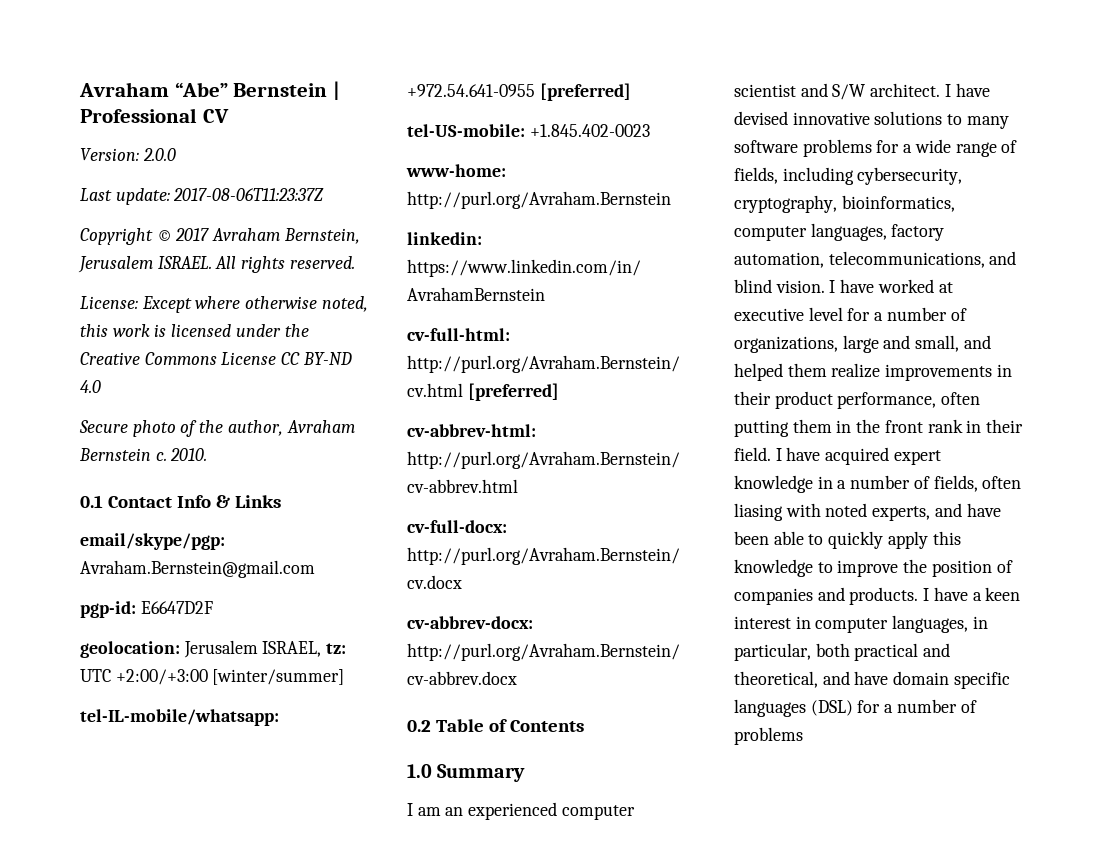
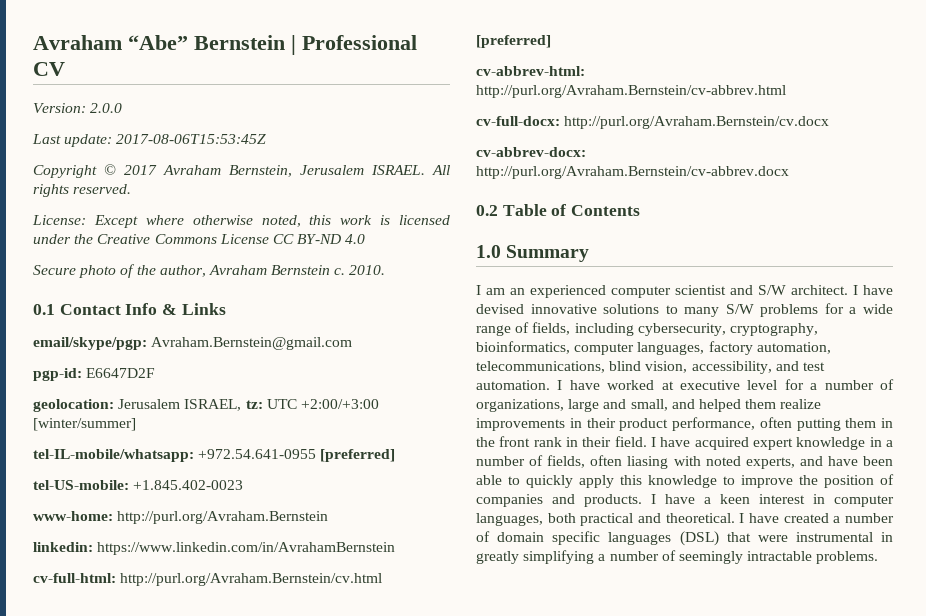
- Last update: 2017-08-06T11:23:37Z
+ Last update: 2017-08-06T15:53:45Z
- I have devised innovative solutions to many software problems for a wide range of fields, including cybersecurity, cryptography, bioinformatics, computer languages, factory automation, telecommunications, and blind vision.
+ I have devised innovative solutions to many S/W problems for a wide range of fields, including cybersecurity, cryptography, bioinformatics, computer languages, factory automation, telecommunications, blind vision, accessibility, and test automation.
- I have a keen interest in computer languages, in particular, both practical and theoretical, and have domain specific languages (DSL) for a number of problems
+ I have a keen interest in computer languages, both practical and theoretical. I have created a number of domain specific languages (DSL) that were instrumental in greatly simplifying a number of seemingly intractable problems.

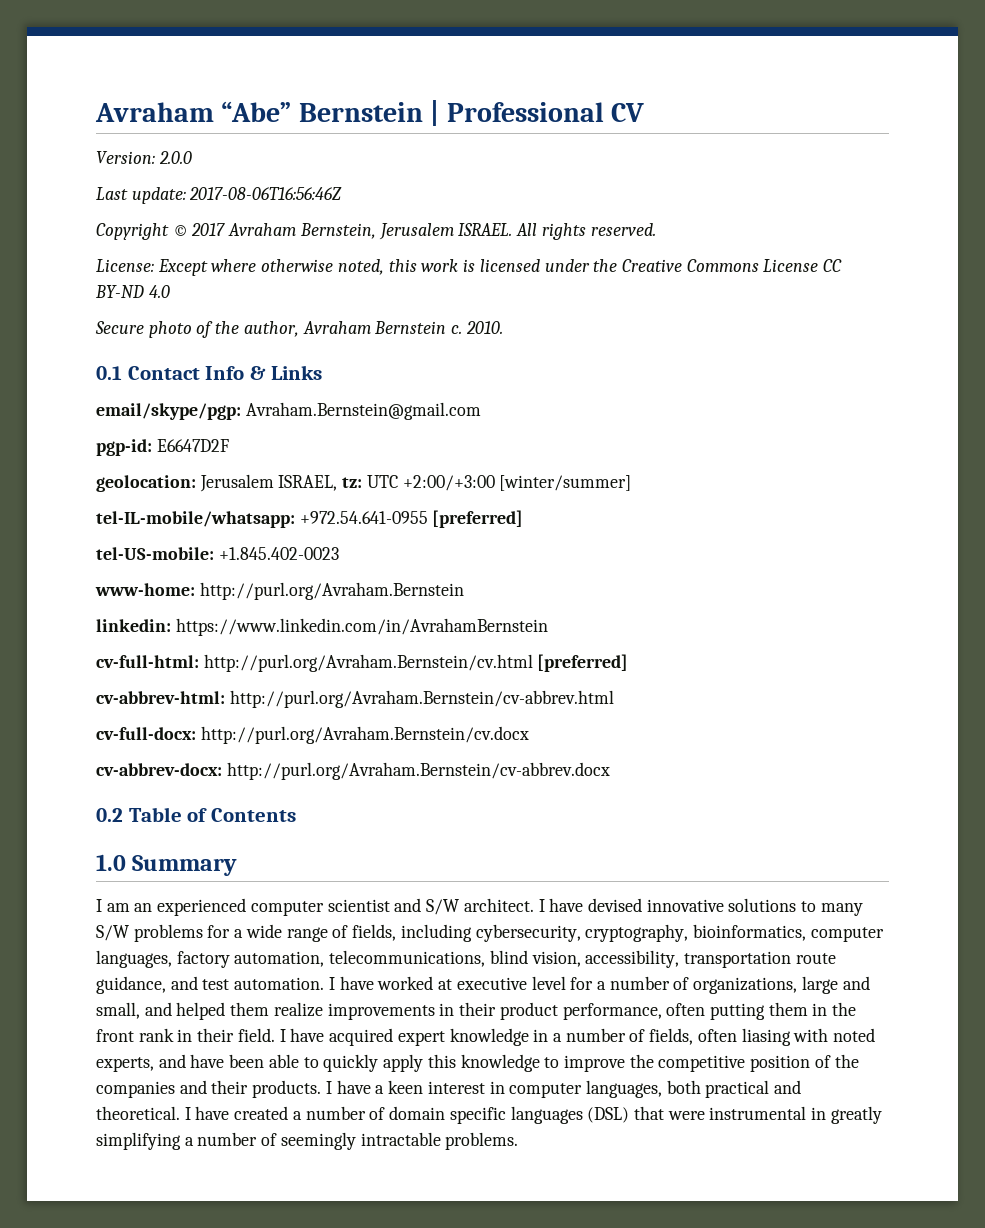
- Last update: 2017-08-06T15:53:45Z
+ Last update: 2017-08-06T16:56:46Z
- I have devised innovative solutions to many S/W problems for a wide range of fields, including cybersecurity, cryptography, bioinformatics, computer languages, factory automation, telecommunications, blind vision, accessibility, and test automation.
+ I have devised innovative solutions to many S/W problems for a wide range of fields, including cybersecurity, cryptography, bioinformatics, computer languages, factory automation, telecommunications, blind vision, accessibility, transportation route guidance, and test automation.
- I have acquired expert knowledge in a number of fields, often liasing with noted experts, and have been able to quickly apply this knowledge to improve the position of companies and products.
+ I have acquired expert knowledge in a number of fields, often liasing with noted experts, and have been able to quickly apply this knowledge to improve the competitive position of the companies and their products.

